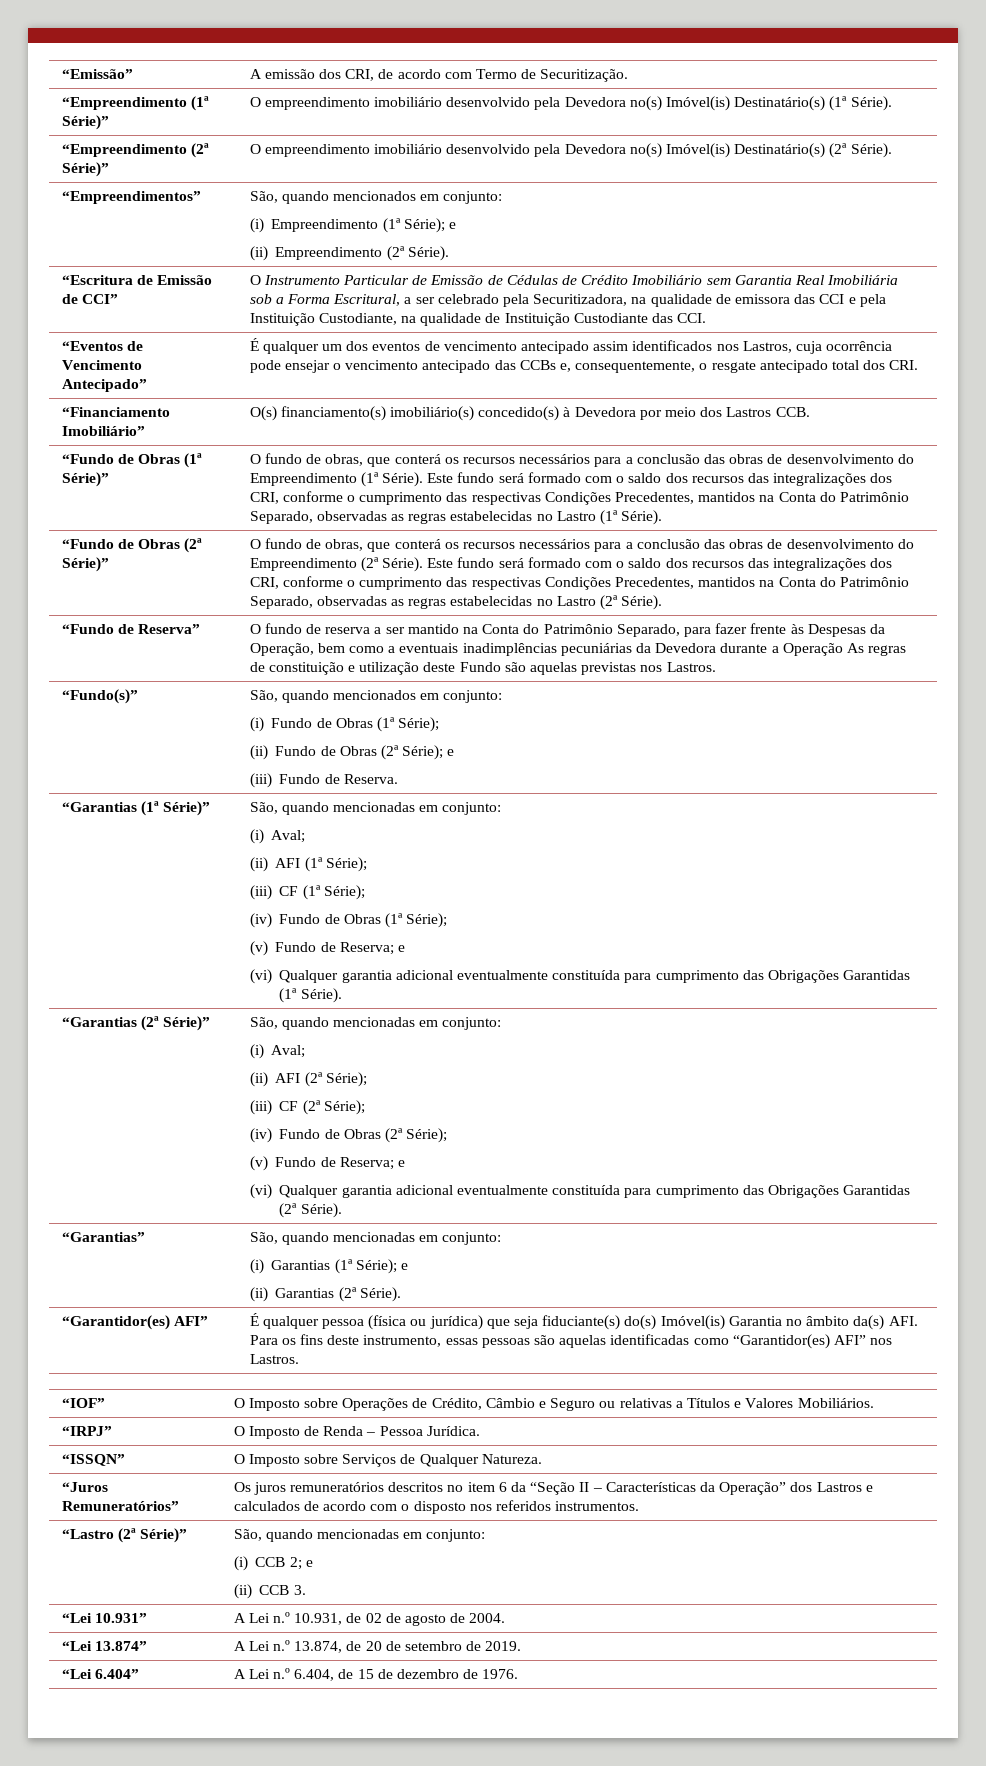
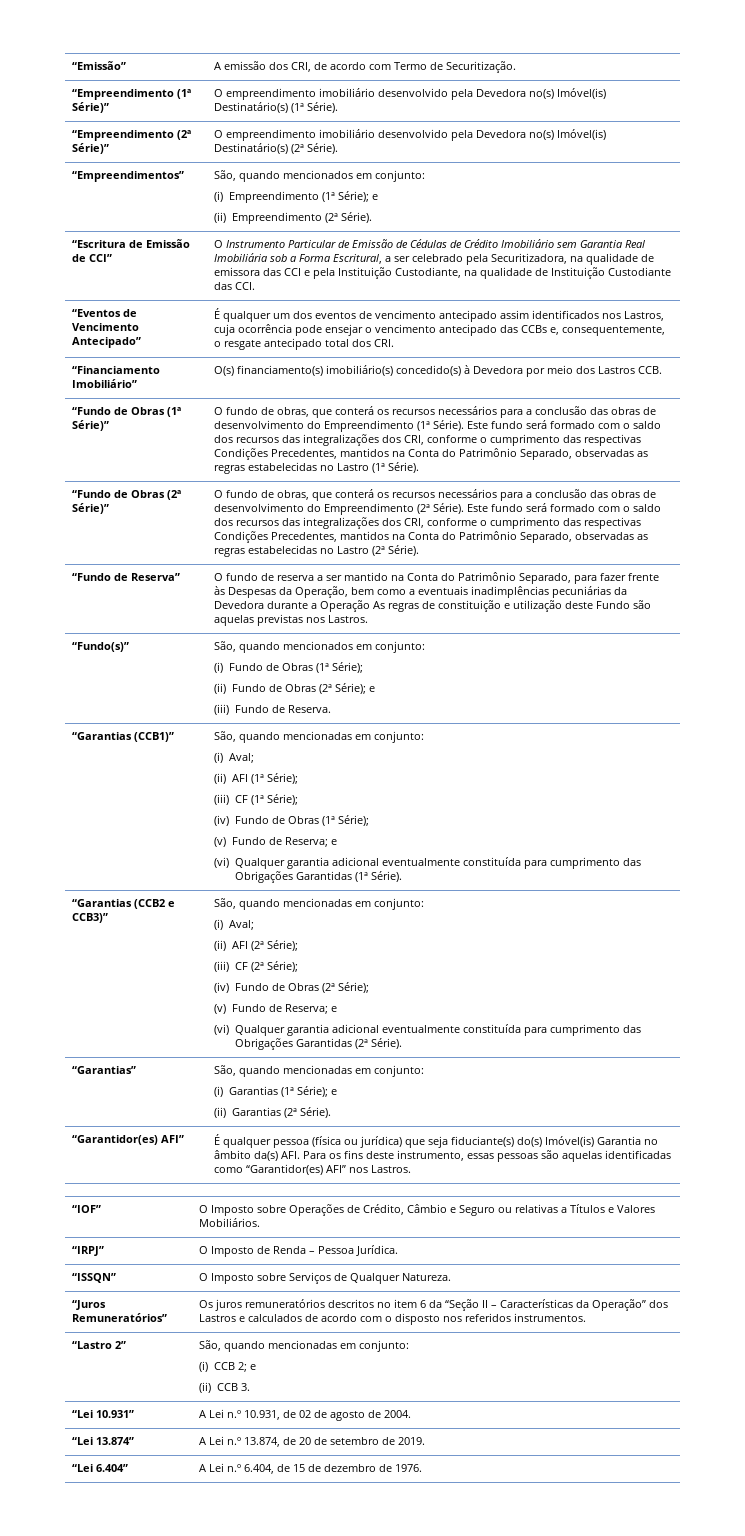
- “Garantias (1ª Série)”
+ “Garantias (CCB1)”
- “Garantias (2ª Série)”
+ “Garantias (CCB2 e CCB3)”
- “Lastro (2ª Série)” | São, quando mencionadas em conjunto:
+ “Lastro 2” | São, quando mencionadas em conjunto:

